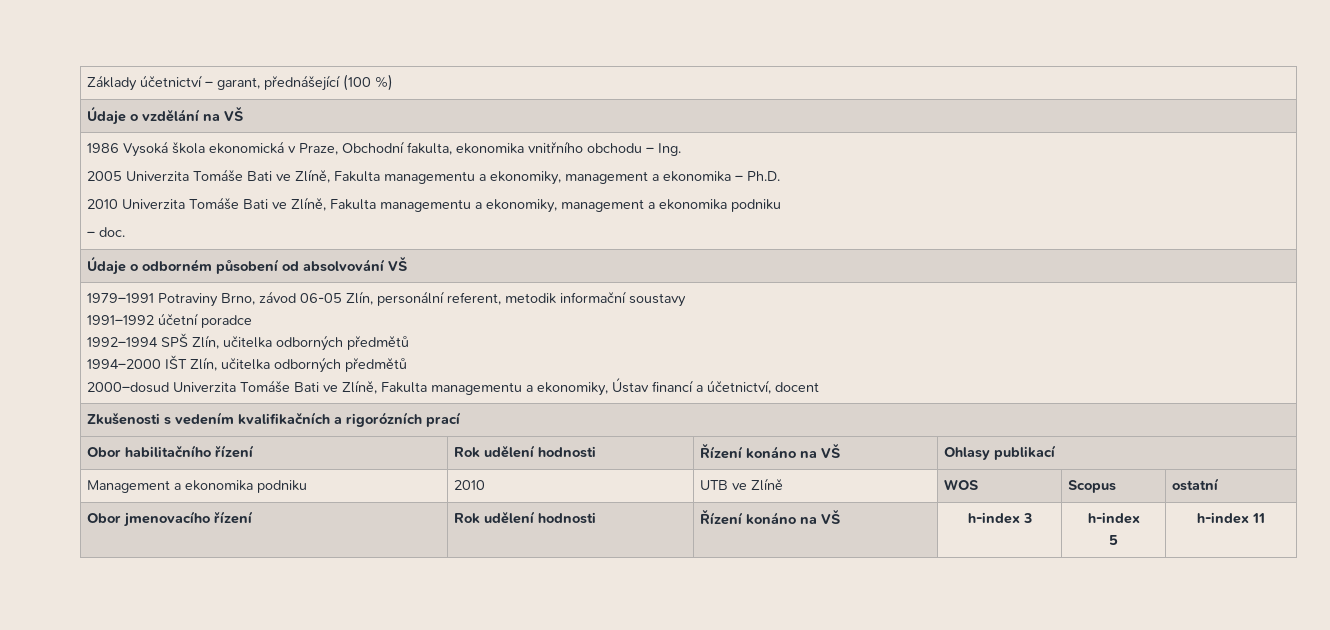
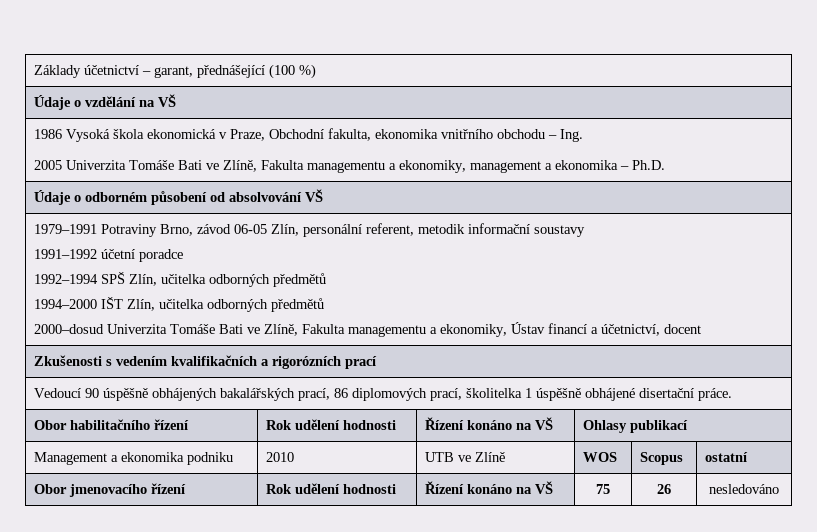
- 2010 Univerzita Tomáše Bati ve Zlíně, Fakulta managementu a ekonomiky, management a ekonomika podniku
- – doc.
+ Vedoucí 90 úspěšně obhájených bakalářských prací, 86 diplomových prací, školitelka 1 úspěšně obhájené disertační práce.
- Obor jmenovacího řízení | Rok udělení hodnosti | Řízení konáno na VŠ | h-index 3 | h-index
- 5 | h-index 11
+ Obor jmenovacího řízení | Rok udělení hodnosti | Řízení konáno na VŠ | 75 | 26 | nesledováno

